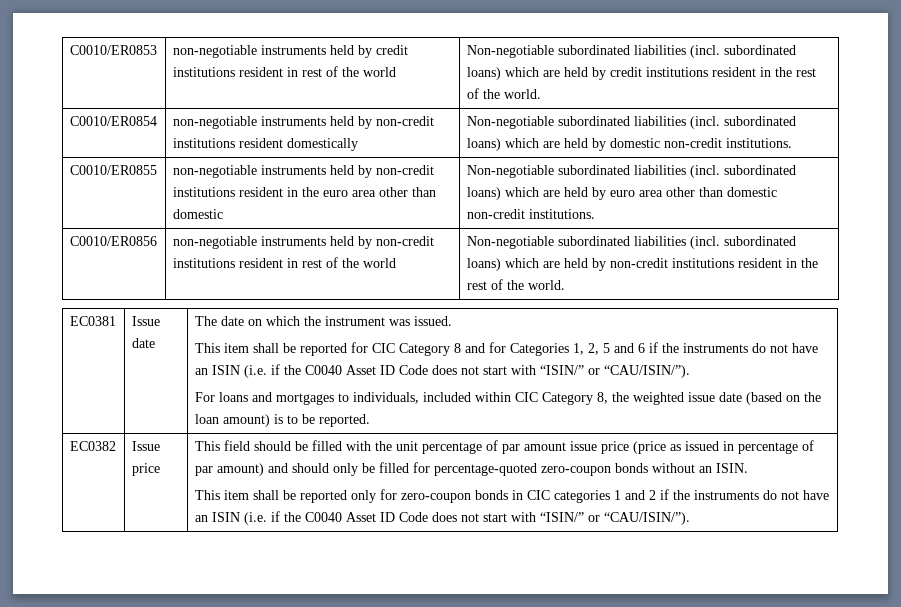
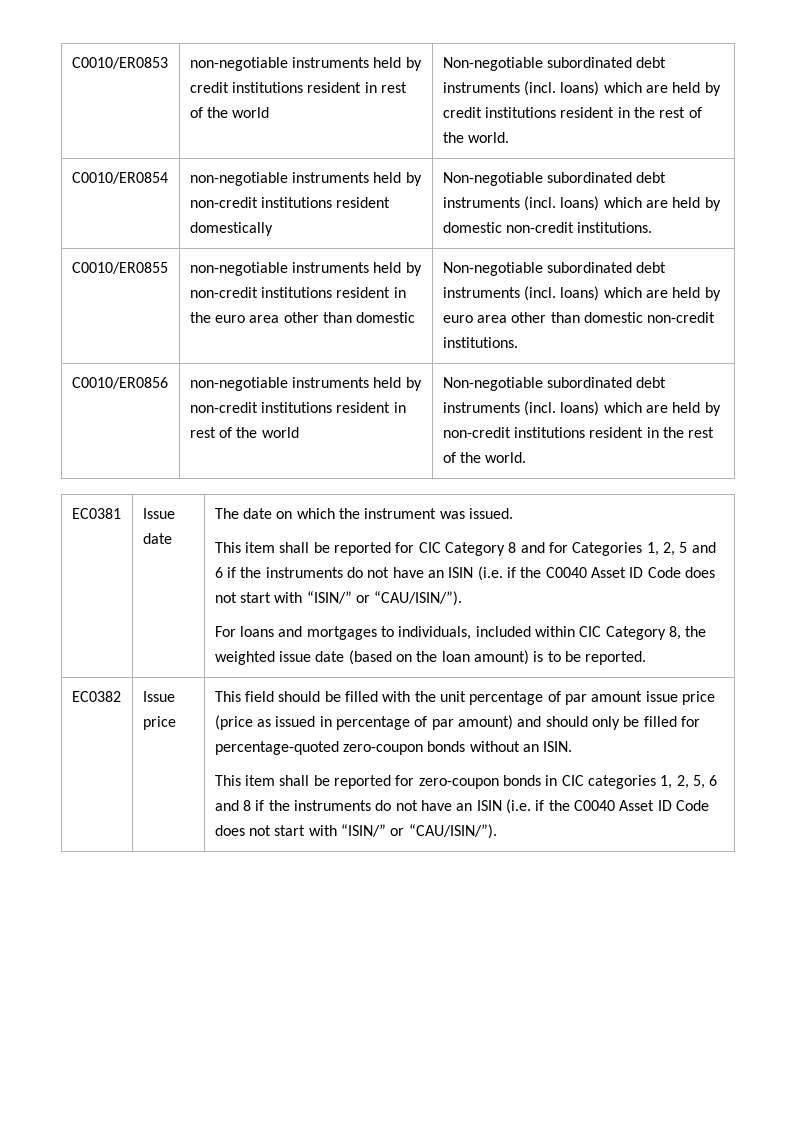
- C0010/ER0853 | non-negotiable instruments held by credit institutions resident in rest of the world | Non-negotiable subordinated liabilities (incl. subordinated loans) which are held by credit institutions resident in the rest of the world.
+ C0010/ER0853 | non-negotiable instruments held by credit institutions resident in rest of the world | Non-negotiable subordinated debt instruments (incl. loans) which are held by credit institutions resident in the rest of the world.
- C0010/ER0854 | non-negotiable instruments held by non-credit institutions resident domestically | Non-negotiable subordinated liabilities (incl. subordinated loans) which are held by domestic non-credit institutions.
+ C0010/ER0854 | non-negotiable instruments held by non-credit institutions resident domestically | Non-negotiable subordinated debt instruments (incl. loans) which are held by domestic non-credit institutions.
- C0010/ER0855 | non-negotiable instruments held by non-credit institutions resident in the euro area other than domestic | Non-negotiable subordinated liabilities (incl. subordinated loans) which are held by euro area other than domestic non-credit institutions.
+ C0010/ER0855 | non-negotiable instruments held by non-credit institutions resident in the euro area other than domestic | Non-negotiable subordinated debt instruments (incl. loans) which are held by euro area other than domestic non-credit institutions.
- C0010/ER0856 | non-negotiable instruments held by non-credit institutions resident in rest of the world | Non-negotiable subordinated liabilities (incl. subordinated loans) which are held by non-credit institutions resident in the rest of the world.
+ C0010/ER0856 | non-negotiable instruments held by non-credit institutions resident in rest of the world | Non-negotiable subordinated debt instruments (incl. loans) which are held by non-credit institutions resident in the rest of the world.
- This item shall be reported only for zero-coupon bonds in CIC categories 1 and 2 if the instruments do not have an ISIN (i.e. if the C0040 Asset ID Code does not start with “ISIN/” or “CAU/ISIN/”).
+ This item shall be reported for zero-coupon bonds in CIC categories 1, 2, 5, 6 and 8 if the instruments do not have an ISIN (i.e. if the C0040 Asset ID Code does not start with “ISIN/” or “CAU/ISIN/”).

